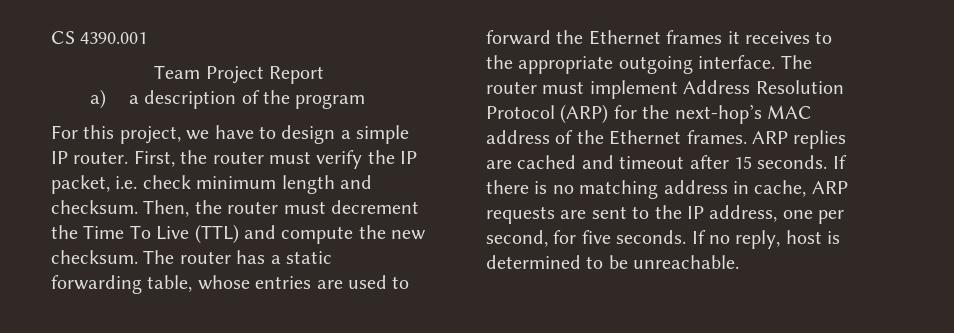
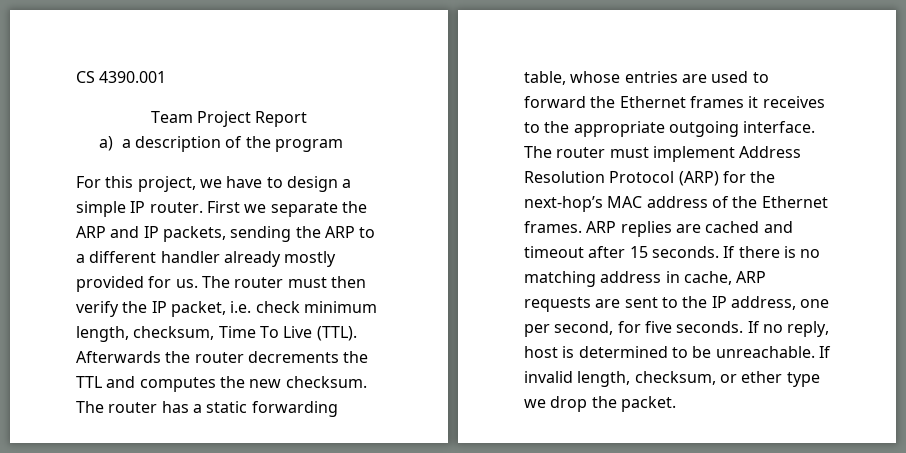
- First, the router must verify the IP packet, i.e. check minimum length and checksum. Then, the router must decrement the Time To Live (TTL) and compute the new checksum.
+ First we separate the ARP and IP packets, sending the ARP to a different handler already mostly provided for us. The router must then verify the IP packet, i.e. check minimum length, checksum, Time To Live (TTL). Afterwards the router decrements the TTL and computes the new checksum.
+ If invalid length, checksum, or ether type we drop the packet.

